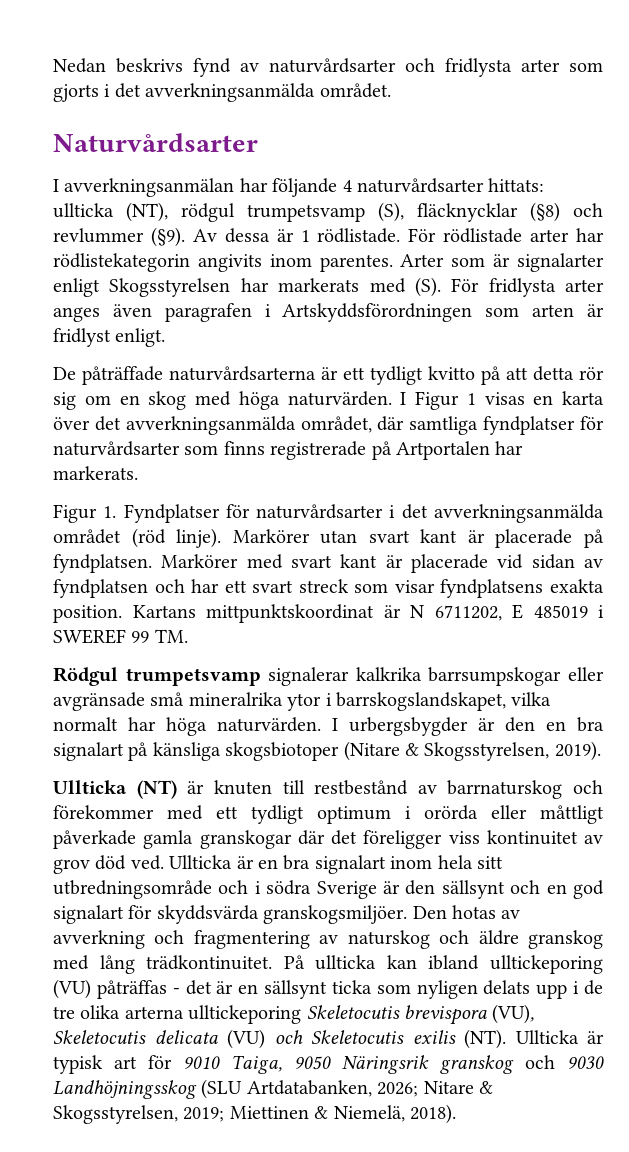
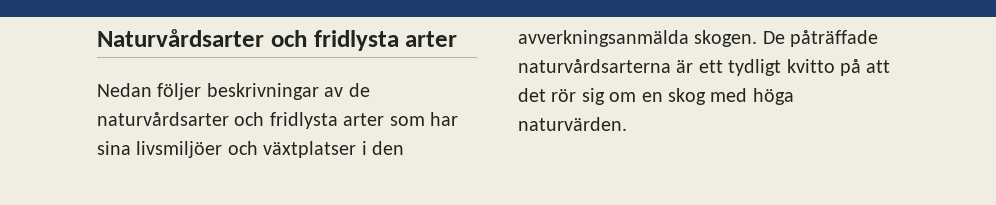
- Nedan beskrivs fynd av naturvårdsarter och fridlysta arter som gjorts i det avverkningsanmälda området.
- Naturvårdsarter
- I avverkningsanmälan har följande 4 naturvårdsarter hittats: ullticka (NT), rödgul trumpetsvamp (S), fläcknycklar (§8) och revlummer (§9). Av dessa är 1 rödlistade. För rödlistade arter har rödlistekategorin angivits inom parentes. Arter som är signalarter enligt Skogsstyrelsen har markerats med (S). För fridlysta arter anges även paragrafen i Artskyddsförordningen som arten är fridlyst enligt.
- De påträffade naturvårdsarterna är ett tydligt kvitto på att detta rör sig om en skog med höga naturvärden. I Figur 1 visas en karta över det avverkningsanmälda området, där samtliga fyndplatser för naturvårdsarter som finns registrerade på Artportalen har markerats.
- Figur 1. Fyndplatser för naturvårdsarter i det avverkningsanmälda området (röd linje). Markörer utan svart kant är placerade på fyndplatsen. Markörer med svart kant är placerade vid sidan av fyndplatsen och har ett svart streck som visar fyndplatsens exakta position. Kartans mittpunktskoordinat är N 6711202, E 485019 i SWEREF 99 TM.
- Rödgul trumpetsvamp signalerar kalkrika barrsumpskogar eller avgränsade små mineralrika ytor i barrskogslandskapet, vilka normalt har höga naturvärden. I urbergsbygder är den en bra signalart på känsliga skogsbiotoper (Nitare & Skogsstyrelsen, 2019).
- Ullticka (NT) är knuten till restbestånd av barrnaturskog och förekommer med ett tydligt optimum i orörda eller måttligt påverkade gamla granskogar där det föreligger viss kontinuitet av grov död ved. Ullticka är en bra signalart inom hela sitt utbredningsområde och i södra Sverige är den sällsynt och en god signalart för skyddsvärda granskogsmiljöer. Den hotas av avverkning och fragmentering av naturskog och äldre granskog med lång trädkontinuitet. På ullticka kan ibland ulltickeporing (VU) påträffas - det är en sällsynt ticka som nyligen delats upp i de tre olika arterna ulltickeporing Skeletocutis brevispora (VU), Skeletocutis delicata (VU) och Skeletocutis exilis (NT). Ullticka är typisk art för 9010 Taiga, 9050 Näringsrik granskog och 9030 Landhöjningsskog (SLU Artdatabanken, 2026; Nitare & Skogsstyrelsen, 2019; Miettinen & Niemelä, 2018).
+ Naturvårdsarter och fridlysta arter
+ Nedan följer beskrivningar av de naturvårdsarter och fridlysta arter som har sina livsmiljöer och växtplatser i den avverkningsanmälda skogen. De påträffade naturvårdsarterna är ett tydligt kvitto på att det rör sig om en skog med höga naturvärden.

